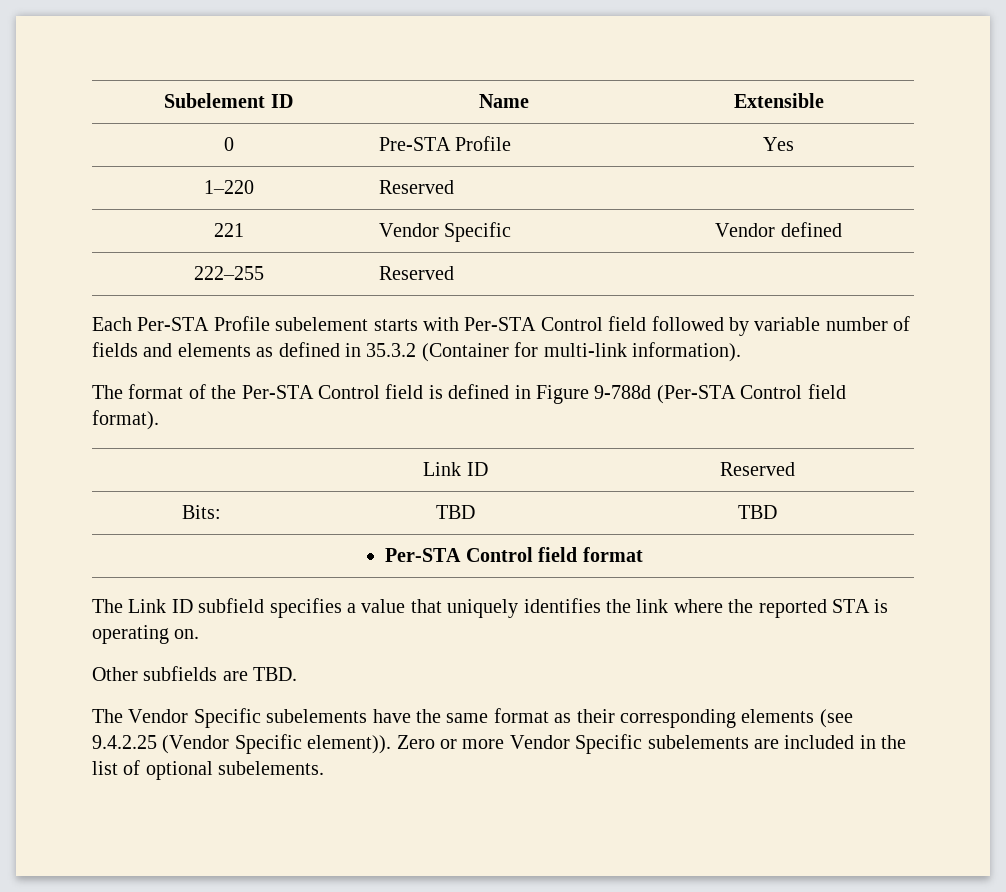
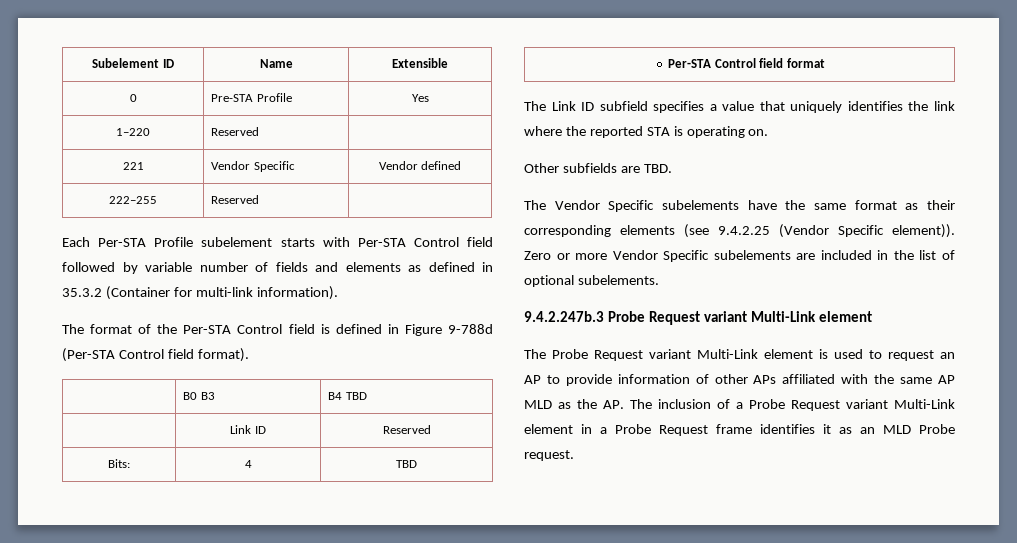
+ | B0 B3 | B4 TBD
- Bits: | TBD | TBD
+ Bits: | 4 | TBD
+ 9.4.2.247b.3 Probe Request variant Multi-Link element
+ The Probe Request variant Multi-Link element is used to request an AP to provide information of other APs affiliated with the same AP MLD as the AP. The inclusion of a Probe Request variant Multi-Link element in a Probe Request frame identifies it as an MLD Probe request.

